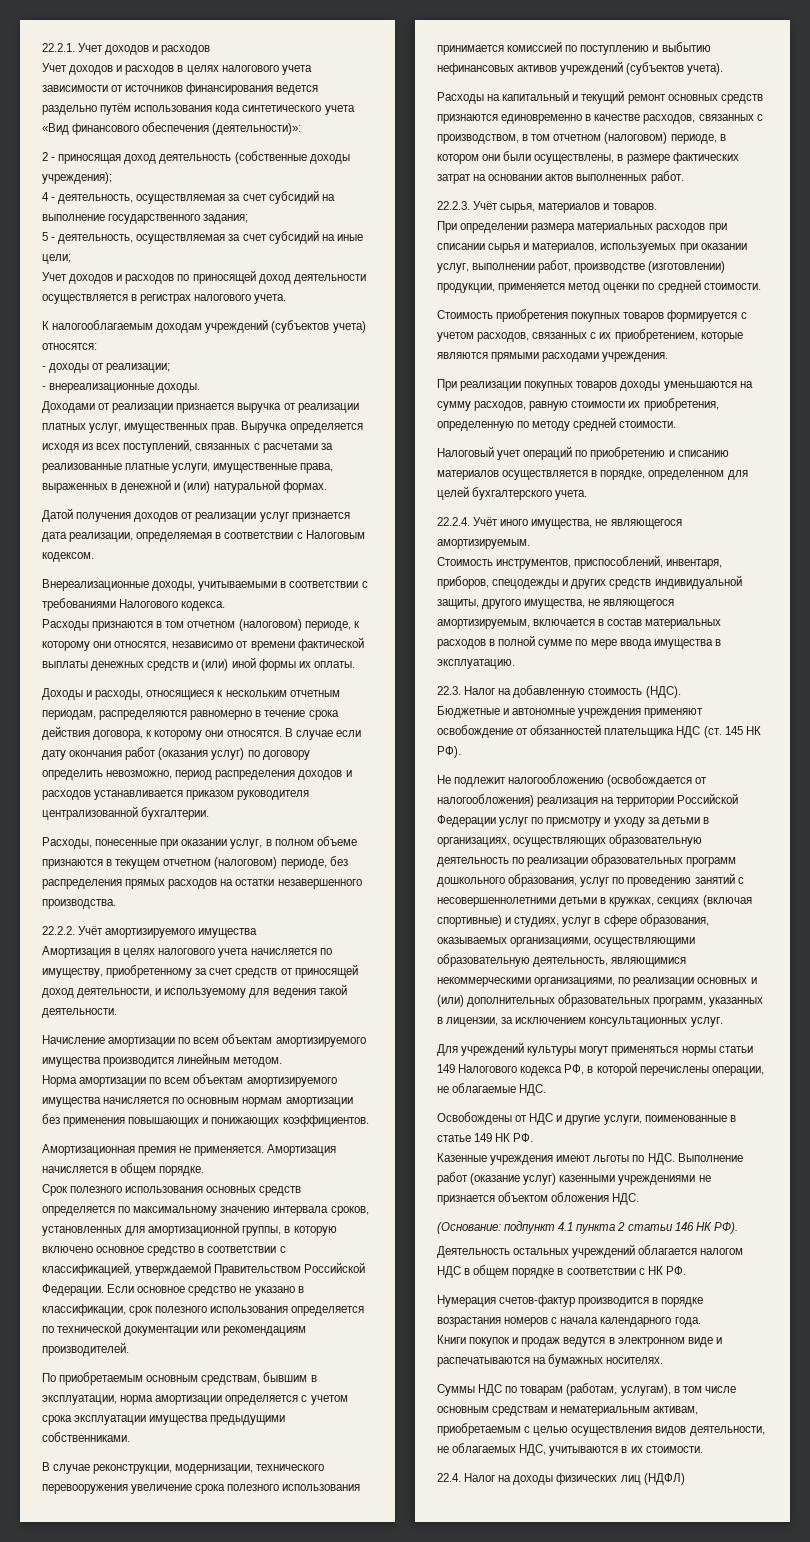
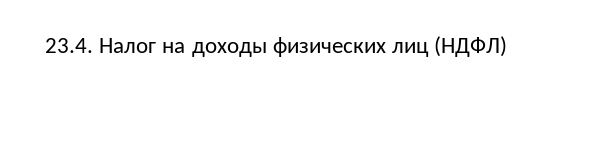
- 22.2.1. Учет доходов и расходов
- Учет доходов и расходов в целях налогового учета зависимости от источников финансирования ведется раздельно путём использования кода синтетического учета «Вид финансового обеспечения (деятельности)»:
- 2 - приносящая доход деятельность (собственные доходы учреждения);
- 4 - деятельность, осуществляемая за счет субсидий на выполнение государственного задания;
- 5 - деятельность, осуществляемая за счет субсидий на иные цели;
- Учет доходов и расходов по приносящей доход деятельности осуществляется в регистрах налогового учета.
- К налогооблагаемым доходам учреждений (субъектов учета) относятся:
- - доходы от реализации;
- - внереализационные доходы.
- Доходами от реализации признается выручка от реализации платных услуг, имущественных прав. Выручка определяется исходя из всех поступлений, связанных с расчетами за реализованные платные услуги, имущественные права, выраженных в денежной и (или) натуральной формах.
- Датой получения доходов от реализации услуг признается дата реализации, определяемая в соответствии с Налоговым кодексом.
- Внереализационные доходы, учитываемыми в соответствии с требованиями Налогового кодекса.
- Расходы признаются в том отчетном (налоговом) периоде, к которому они относятся, независимо от времени фактической выплаты денежных средств и (или) иной формы их оплаты.
- Доходы и расходы, относящиеся к нескольким отчетным периодам, распределяются равномерно в течение срока действия договора, к которому они относятся. В случае если дату окончания работ (оказания услуг) по договору определить невозможно, период распределения доходов и расходов устанавливается приказом руководителя централизованной бухгалтерии.
- Расходы, понесенные при оказании услуг, в полном объеме признаются в текущем отчетном (налоговом) периоде, без распределения прямых расходов на остатки незавершенного производства.
- 22.2.2. Учёт амортизируемого имущества
- Амортизация в целях налогового учета начисляется по имуществу, приобретенному за счет средств от приносящей доход деятельности, и используемому для ведения такой деятельности.
- Начисление амортизации по всем объектам амортизируемого имущества производится линейным методом.
- Норма амортизации по всем объектам амортизируемого имущества начисляется по основным нормам амортизации без применения повышающих и понижающих коэффициентов.
- Амортизационная премия не применяется. Амортизация начисляется в общем порядке.
- Срок полезного использования основных средств определяется по максимальному значению интервала сроков, установленных для амортизационной группы, в которую включено основное средство в соответствии с классификацией, утверждаемой Правительством Российской Федерации. Если основное средство не указано в классификации, срок полезного использования определяется по технической документации или рекомендациям производителей.
- По приобретаемым основным средствам, бывшим в эксплуатации, норма амортизации определяется с учетом срока эксплуатации имущества предыдущими собственниками.
- В случае реконструкции, модернизации, технического перевооружения увеличение срока полезного использования принимается комиссией по поступлению и выбытию нефинансовых активов учреждений (субъектов учета).
- Расходы на капитальный и текущий ремонт основных средств признаются единовременно в качестве расходов, связанных с производством, в том отчетном (налоговом) периоде, в котором они были осуществлены, в размере фактических затрат на основании актов выполненных работ.
- 22.2.3. Учёт сырья, материалов и товаров.
- При определении размера материальных расходов при списании сырья и материалов, используемых при оказании услуг, выполнении работ, производстве (изготовлении) продукции, применяется метод оценки по средней стоимости.
- Стоимость приобретения покупных товаров формируется с учетом расходов, связанных с их приобретением, которые являются прямыми расходами учреждения.
- При реализации покупных товаров доходы уменьшаются на сумму расходов, равную стоимости их приобретения, определенную по методу средней стоимости.
- Налоговый учет операций по приобретению и списанию материалов осуществляется в порядке, определенном для целей бухгалтерского учета.
- 22.2.4. Учёт иного имущества, не являющегося амортизируемым.
- Стоимость инструментов, приспособлений, инвентаря, приборов, спецодежды и других средств индивидуальной защиты, другого имущества, не являющегося амортизируемым, включается в состав материальных расходов в полной сумме по мере ввода имущества в эксплуатацию.
- 22.3. Налог на добавленную стоимость (НДС).
- Бюджетные и автономные учреждения применяют освобождение от обязанностей плательщика НДС (ст. 145 НК РФ).
- Не подлежит налогообложению (освобождается от налогообложения) реализация на территории Российской Федерации услуг по присмотру и уходу за детьми в организациях, осуществляющих образовательную деятельность по реализации образовательных программ дошкольного образования, услуг по проведению занятий с несовершеннолетними детьми в кружках, секциях (включая спортивные) и студиях, услуг в сфере образования, оказываемых организациями, осуществляющими образовательную деятельность, являющимися некоммерческими организациями, по реализации основных и (или) дополнительных образовательных программ, указанных в лицензии, за исключением консультационных услуг.
- Для учреждений культуры могут применяться нормы статьи 149 Налогового кодекса РФ, в которой перечислены операции, не облагаемые НДС.
- Освобождены от НДС и другие услуги, поименованные в статье 149 НК РФ.
- Казенные учреждения имеют льготы по НДС. Выполнение работ (оказание услуг) казенными учреждениями не признается объектом обложения НДС.
- (Основание: подпункт 4.1 пункта 2 статьи 146 НК РФ).
- Деятельность остальных учреждений облагается налогом НДС в общем порядке в соответствии с НК РФ.
- Нумерация счетов-фактур производится в порядке возрастания номеров с начала календарного года.
- Книги покупок и продаж ведутся в электронном виде и распечатываются на бумажных носителях.
- Суммы НДС по товарам (работам, услугам), в том числе основным средствам и нематериальным активам, приобретаемым с целью осуществления видов деятельности, не облагаемых НДС, учитываются в их стоимости.
- 22.4. Налог на доходы физических лиц (НДФЛ)
+ 23.4. Налог на доходы физических лиц (НДФЛ)

